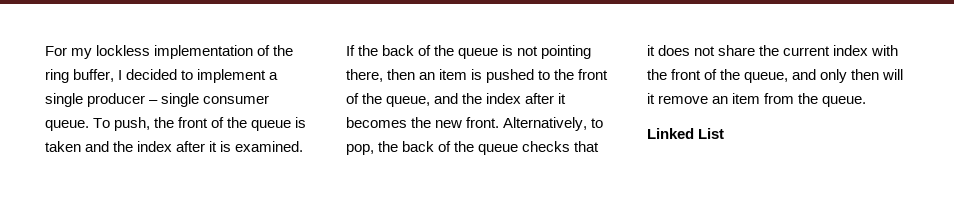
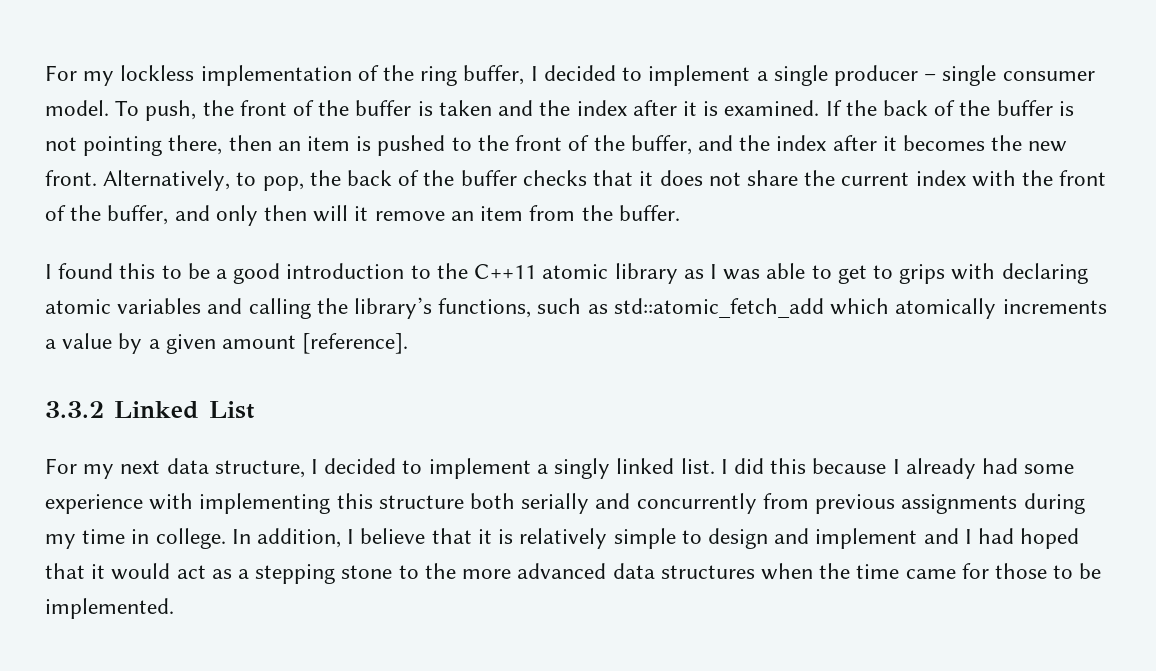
- For my lockless implementation of the ring buffer, I decided to implement a single producer – single consumer queue.
+ For my lockless implementation of the ring buffer, I decided to implement a single producer – single consumer model.
- To push, the front of the queue is taken and the index after it is examined.
+ To push, the front of the buffer is taken and the index after it is examined.
- If the back of the queue is not pointing there, then an item is pushed to the front of the queue, and the index after it becomes the new front.
+ If the back of the buffer is not pointing there, then an item is pushed to the front of the buffer, and the index after it becomes the new front.
- Alternatively, to pop, the back of the queue checks that it does not share the current index with the front of the queue, and only then will it remove an item from the queue.
- Linked List
+ Alternatively, to pop, the back of the buffer checks that it does not share the current index with the front of the buffer, and only then will it remove an item from the buffer.
+ I found this to be a good introduction to the C++11 atomic library as I was able to get to grips with declaring atomic variables and calling the library’s functions, such as std::atomic_fetch_add which atomically increments a value by a given amount [reference].
+ 3.3.2 Linked List
+ For my next data structure, I decided to implement a singly linked list. I did this because I already had some experience with implementing this structure both serially and concurrently from previous assignments during my time in college. In addition, I believe that it is relatively simple to design and implement and I had hoped that it would act as a stepping stone to the more advanced data structures when the time came for those to be implemented.

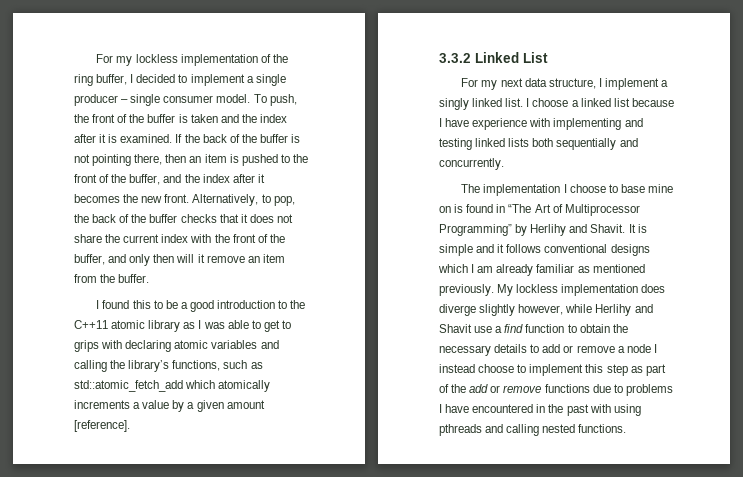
- For my next data structure, I decided to implement a singly linked list.
+ For my next data structure, I implement a singly linked list.
- I did this because I already had some experience with implementing this structure both serially and concurrently from previous assignments during my time in college. In addition, I believe that it is relatively simple to design and implement and I had hoped that it would act as a stepping stone to the more advanced data structures when the time came for those to be implemented.
+ I choose a linked list because I have experience with implementing and testing linked lists both sequentially and concurrently.
+ The implementation I choose to base mine on is found in “The Art of Multiprocessor Programming” by Herlihy and Shavit. It is simple and it follows conventional designs which I am already familiar as mentioned previously. My lockless implementation does diverge slightly however, while Herlihy and Shavit use a find function to obtain the necessary details to add or remove a node I instead choose to implement this step as part of the add or remove functions due to problems I have encountered in the past with using pthreads and calling nested functions.

